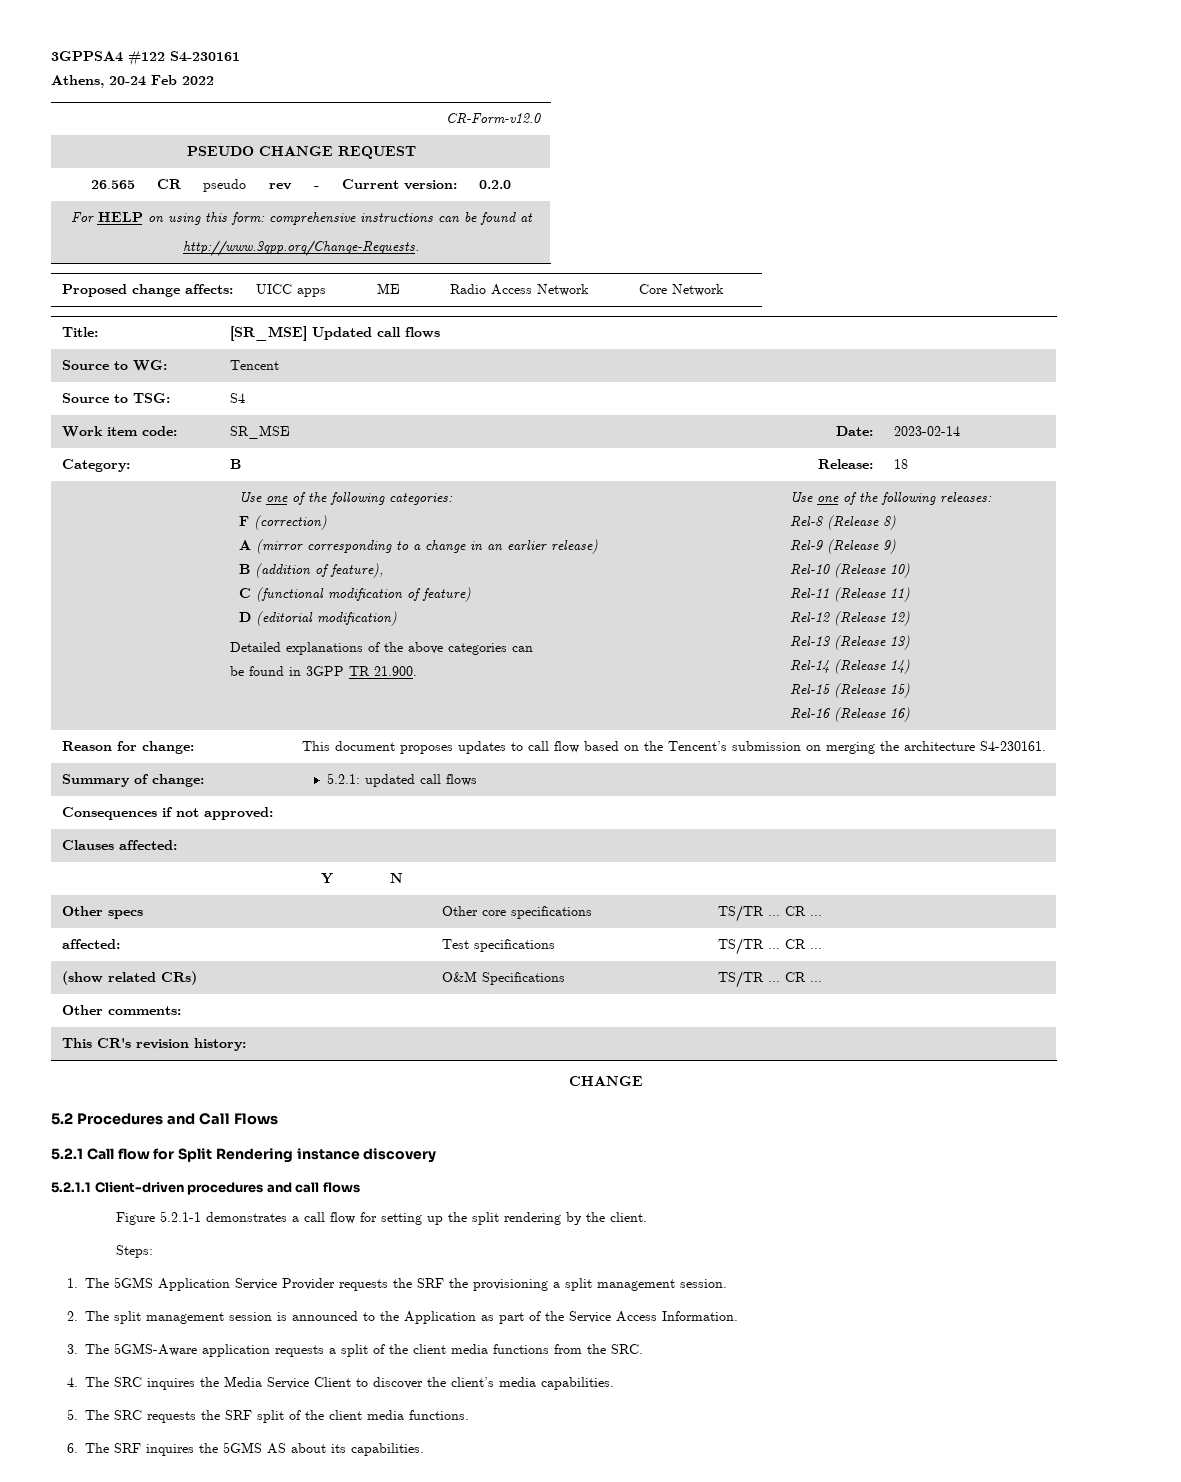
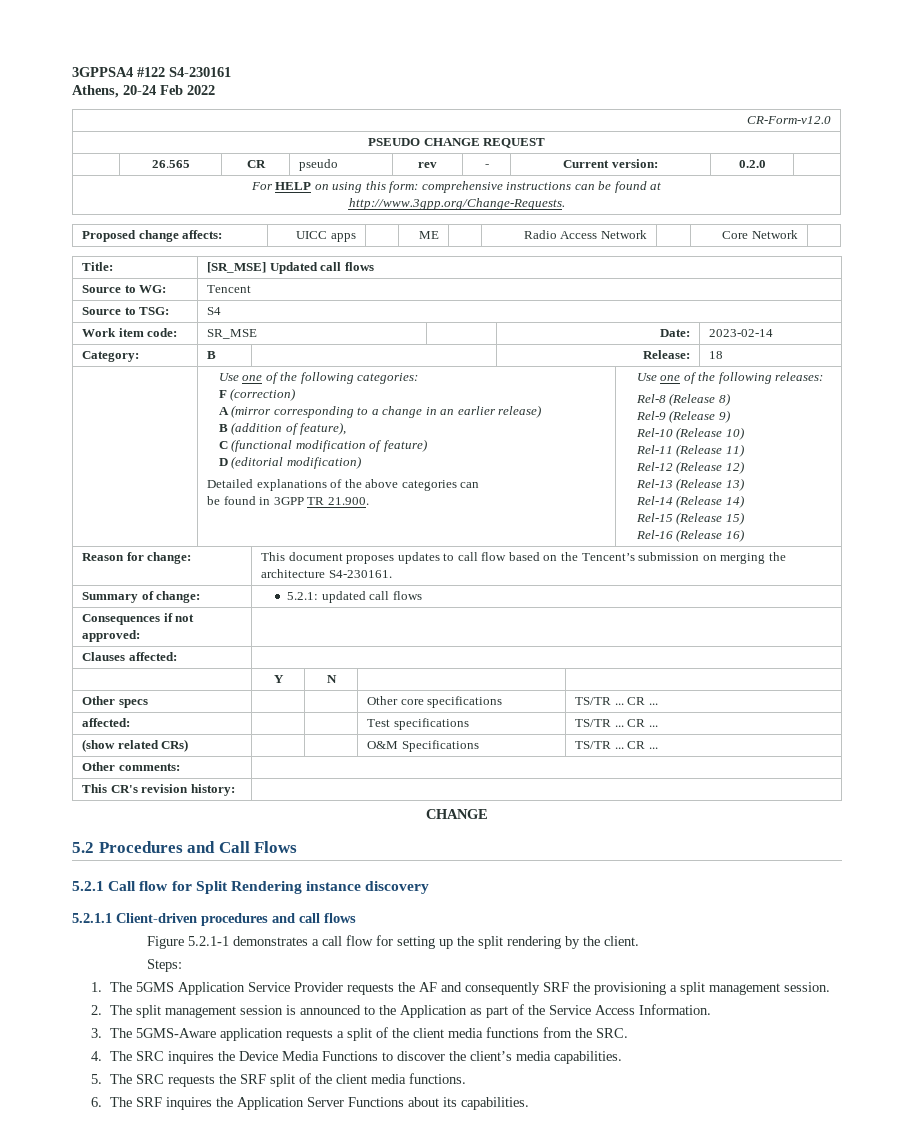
- 1. The 5GMS Application Service Provider requests the SRF the provisioning a split management session.
+ 1. The 5GMS Application Service Provider requests the AF and consequently SRF the provisioning a split management session.
- 4. The SRC inquires the Media Service Client to discover the client’s media capabilities.
+ 4. The SRC inquires the Device Media Functions to discover the client’s media capabilities.
- 6. The SRF inquires the 5GMS AS about its capabilities.
+ 6. The SRF inquires the Application Server Functions about its capabilities.

